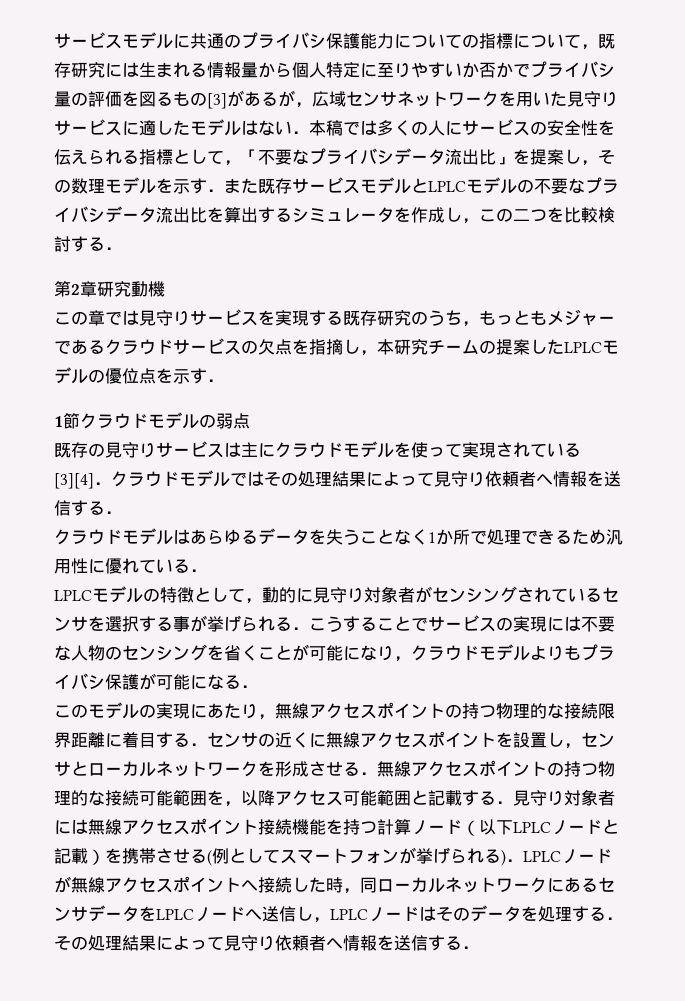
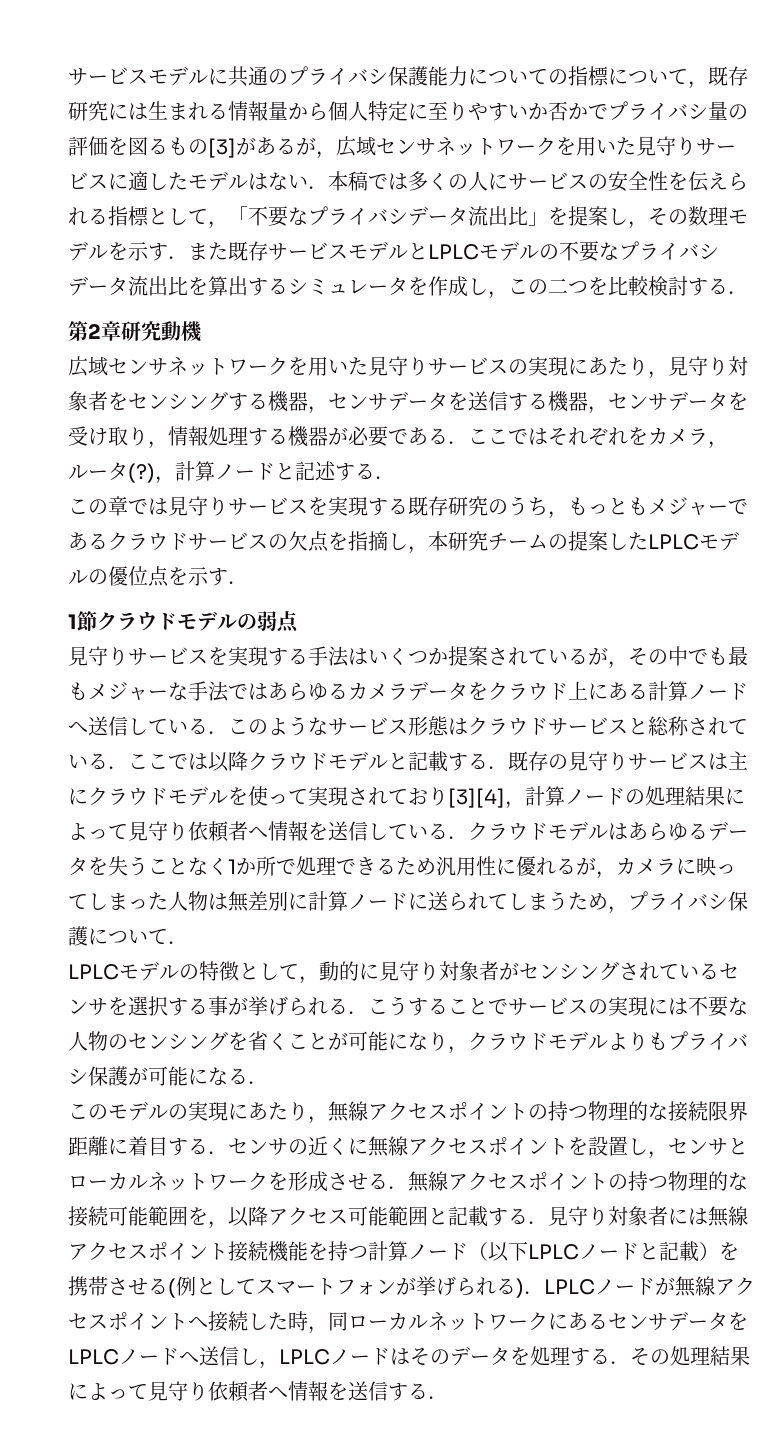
+ 広域センサネットワークを用いた見守りサービスの実現にあたり，見守り対象者をセンシングする機器，センサデータを送信する機器，センサデータを受け取り，情報処理する機器が必要である．ここではそれぞれをカメラ，ルータ(?)，計算ノードと記述する．
- 既存の見守りサービスは主にクラウドモデルを使って実現されている[3][4]．クラウドモデルではその処理結果によって見守り依頼者へ情報を送信する．
- クラウドモデルはあらゆるデータを失うことなく1か所で処理できるため汎用性に優れている．
+ 見守りサービスを実現する手法はいくつか提案されているが，その中でも最もメジャーな手法ではあらゆるカメラデータをクラウド上にある計算ノードへ送信している．このようなサービス形態はクラウドサービスと総称されている．ここでは以降クラウドモデルと記載する．既存の見守りサービスは主にクラウドモデルを使って実現されており[3][4]，計算ノードの処理結果によって見守り依頼者へ情報を送信している．クラウドモデルはあらゆるデータを失うことなく1か所で処理できるため汎用性に優れるが，カメラに映ってしまった人物は無差別に計算ノードに送られてしまうため，プライバシ保護について．

